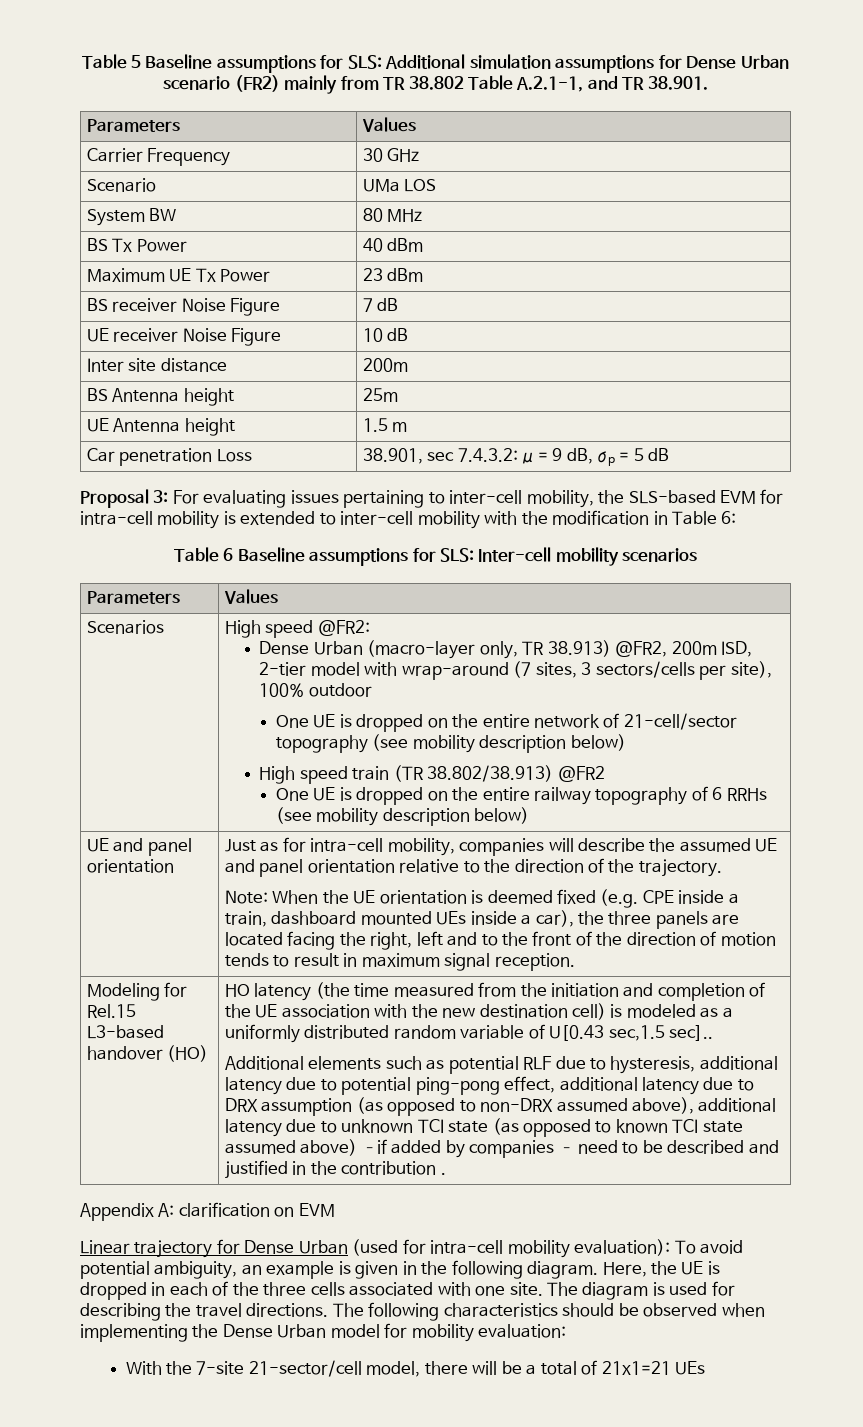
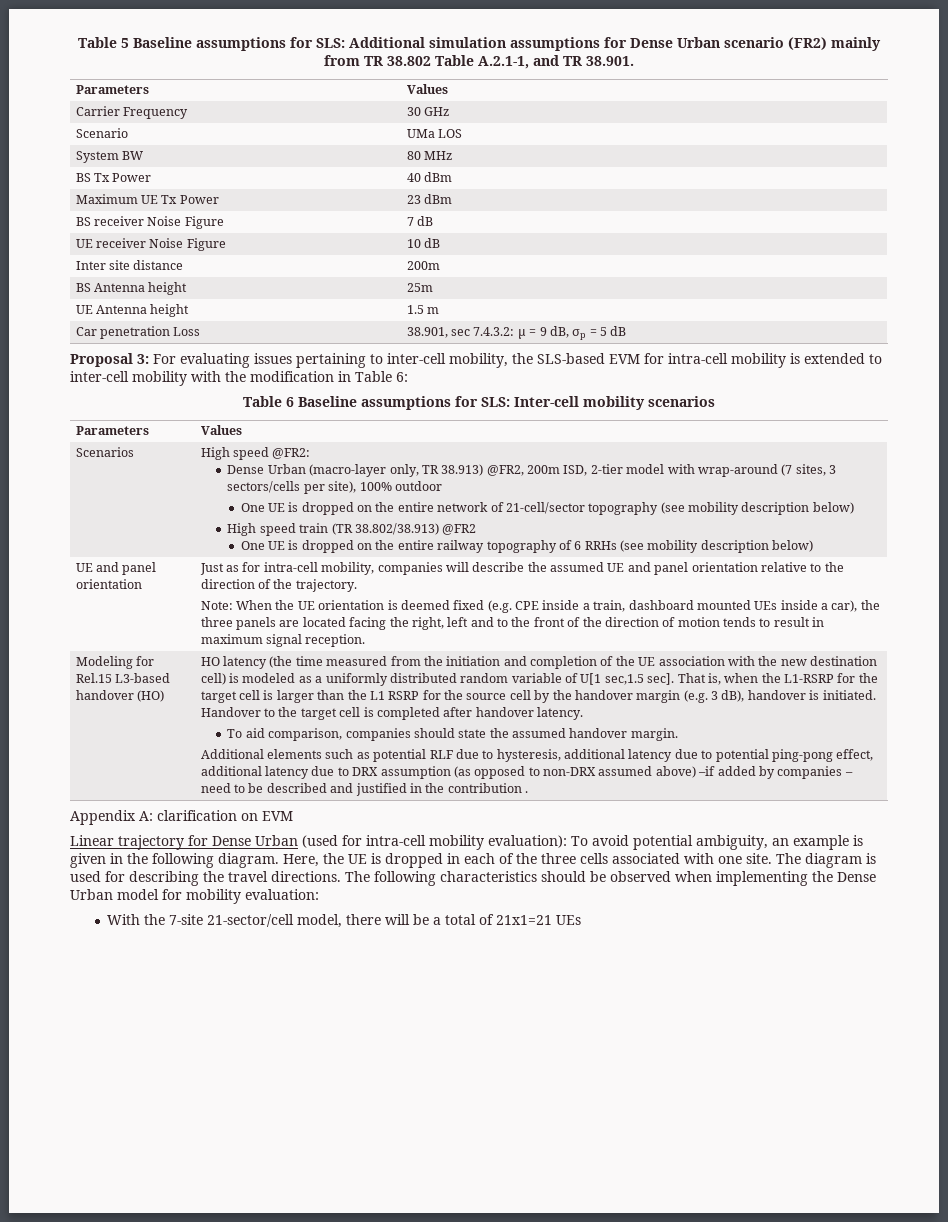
- HO latency (the time measured from the initiation and completion of the UE association with the new destination cell) is modeled as a uniformly distributed random variable of U[0.43 sec,1.5 sec]..
+ HO latency (the time measured from the initiation and completion of the UE association with the new destination cell) is modeled as a uniformly distributed random variable of U[1 sec,1.5 sec]. That is, when the L1-RSRP for the target cell is larger than the L1 RSRP for the source cell by the handover margin (e.g. 3 dB), handover is initiated. Handover to the target cell is completed after handover latency.
+ To aid comparison, companies should state the assumed handover margin.
- Additional elements such as potential RLF due to hysteresis, additional latency due to potential ping-pong effect, additional latency due to DRX assumption (as opposed to non-DRX assumed above), additional latency due to unknown TCI state (as opposed to known TCI state assumed above) –if added by companies – need to be described and justified in the contribution .
+ Additional elements such as potential RLF due to hysteresis, additional latency due to potential ping-pong effect, additional latency due to DRX assumption (as opposed to non-DRX assumed above) –if added by companies – need to be described and justified in the contribution .

